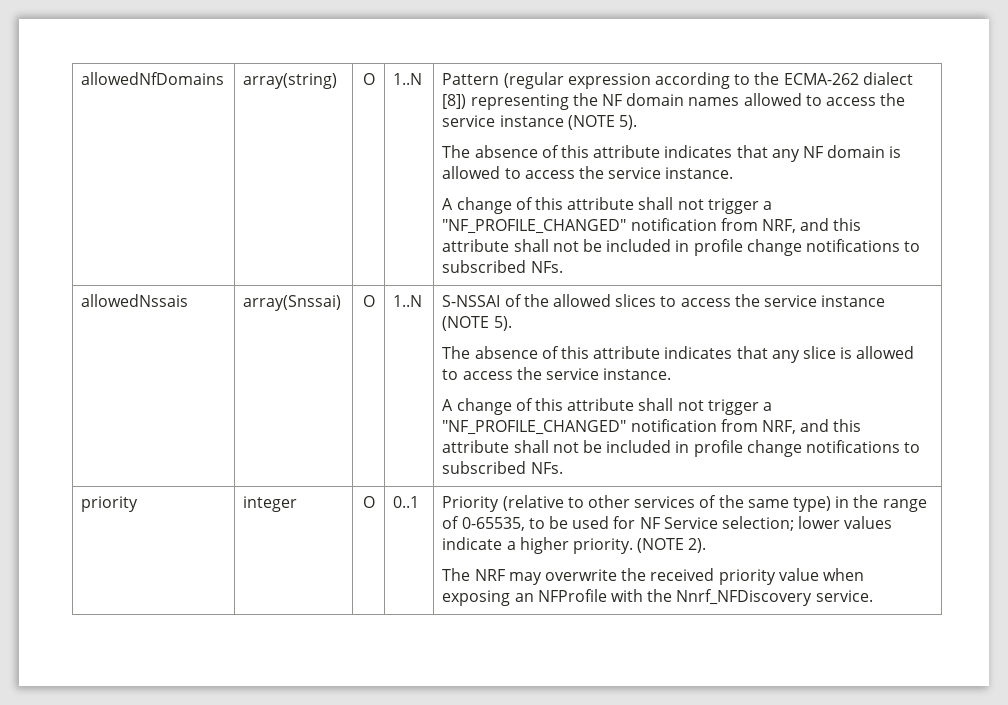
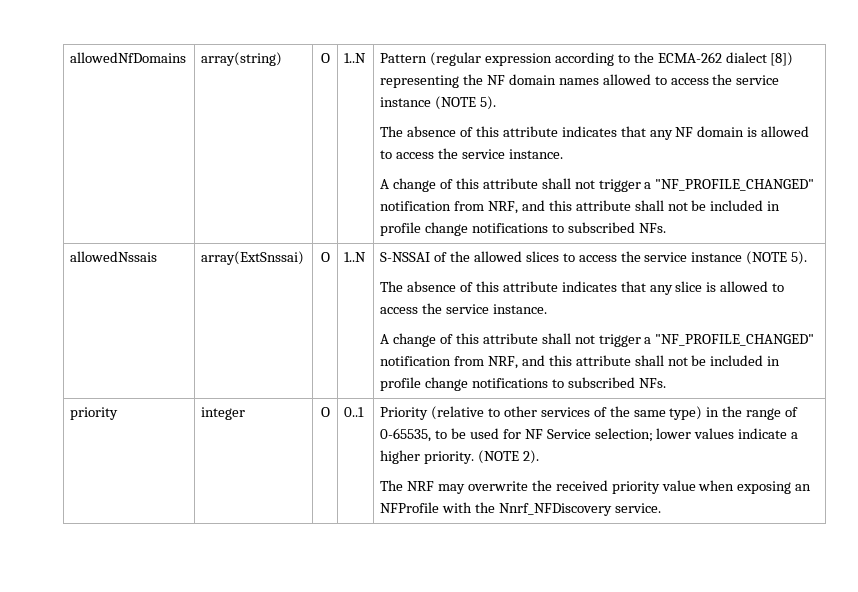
- array(Snssai)
+ array(ExtSnssai)

